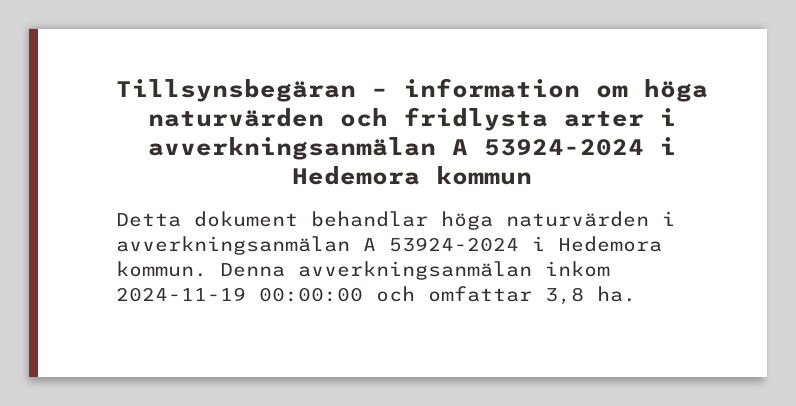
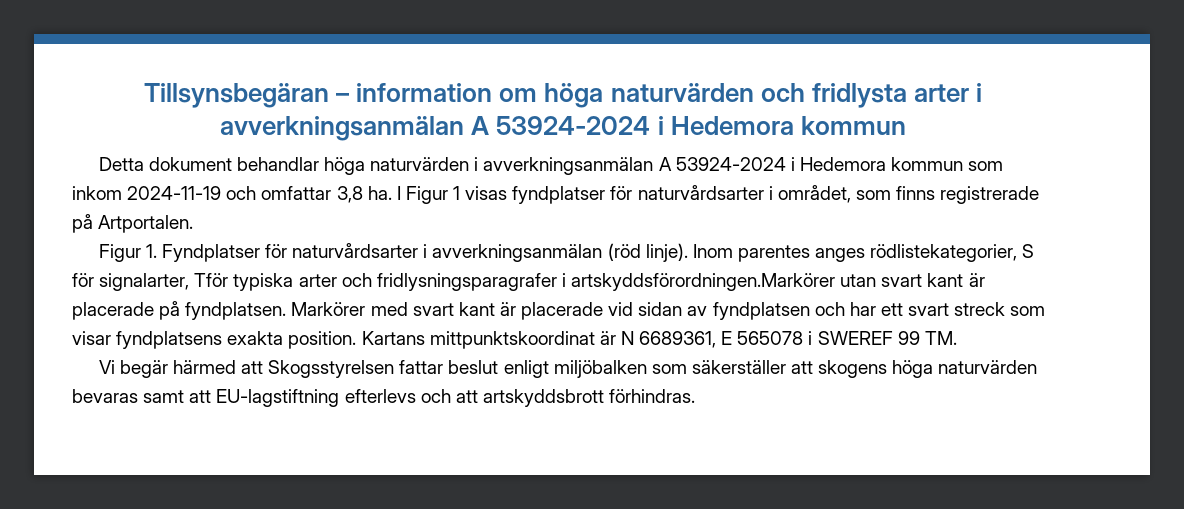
- Detta dokument behandlar höga naturvärden i avverkningsanmälan A 53924-2024 i Hedemora kommun. Denna avverkningsanmälan inkom 2024-11-19 00:00:00 och omfattar 3,8 ha.
+ Detta dokument behandlar höga naturvärden i avverkningsanmälan A 53924-2024 i Hedemora kommun som inkom 2024-11-19 och omfattar 3,8 ha.
+ I Figur 1 visas fyndplatser för naturvårdsarter i området, som finns registrerade på Artportalen.
+ Figur 1. Fyndplatser för naturvårdsarter i avverkningsanmälan (röd linje). Inom parentes anges rödlistekategorier, S för signalarter, Tför typiska arter och fridlysningsparagrafer i artskyddsförordningen.Markörer utan svart kant är placerade på fyndplatsen. Markörer med svart kant är placerade vid sidan av fyndplatsen och har ett svart streck som visar fyndplatsens exakta position. Kartans mittpunktskoordinat är N 6689361, E 565078 i SWEREF 99 TM.
+ Vi begär härmed att Skogsstyrelsen fattar beslut enligt miljöbalken som säkerställer att skogens höga naturvärden bevaras samt att EU-lagstiftning efterlevs och att artskyddsbrott förhindras.

